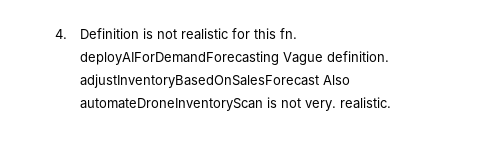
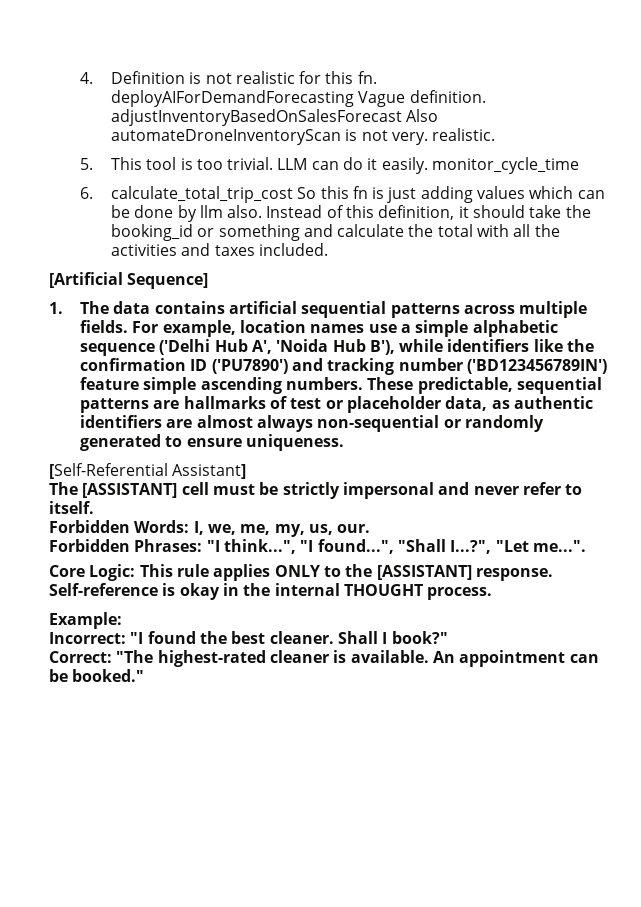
+ 5. This tool is too trivial. LLM can do it easily. monitor_cycle_time
+ 6. calculate_total_trip_cost So this fn is just adding values which can be done by llm also. Instead of this definition, it should take the booking_id or something and calculate the total with all the activities and taxes included.
+ [Artificial Sequence]
+ 1. The data contains artificial sequential patterns across multiple fields. For example, location names use a simple alphabetic sequence ('Delhi Hub A', 'Noida Hub B'), while identifiers like the confirmation ID ('PU7890') and tracking number ('BD123456789IN') feature simple ascending numbers. These predictable, sequential patterns are hallmarks of test or placeholder data, as authentic identifiers are almost always non-sequential or randomly generated to ensure uniqueness.
+ [Self-Referential Assistant]
+ The [ASSISTANT] cell must be strictly impersonal and never refer to itself.
+ Forbidden Words: I, we, me, my, us, our.
+ Forbidden Phrases: "I think...", "I found...", "Shall I...?", "Let me...".
+ Core Logic: This rule applies ONLY to the [ASSISTANT] response. Self-reference is okay in the internal THOUGHT process.
+ Example:
+ Incorrect: "I found the best cleaner. Shall I book?"
+ Correct: "The highest-rated cleaner is available. An appointment can be booked."

